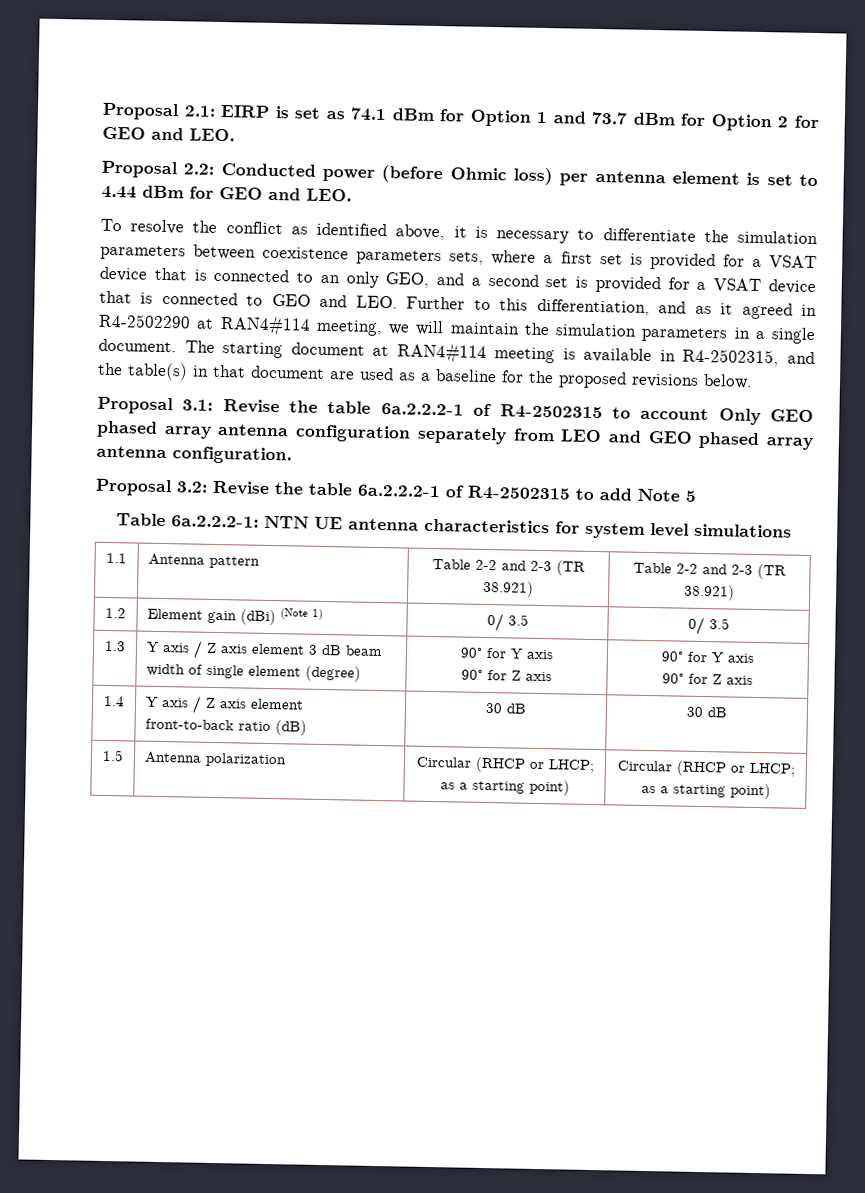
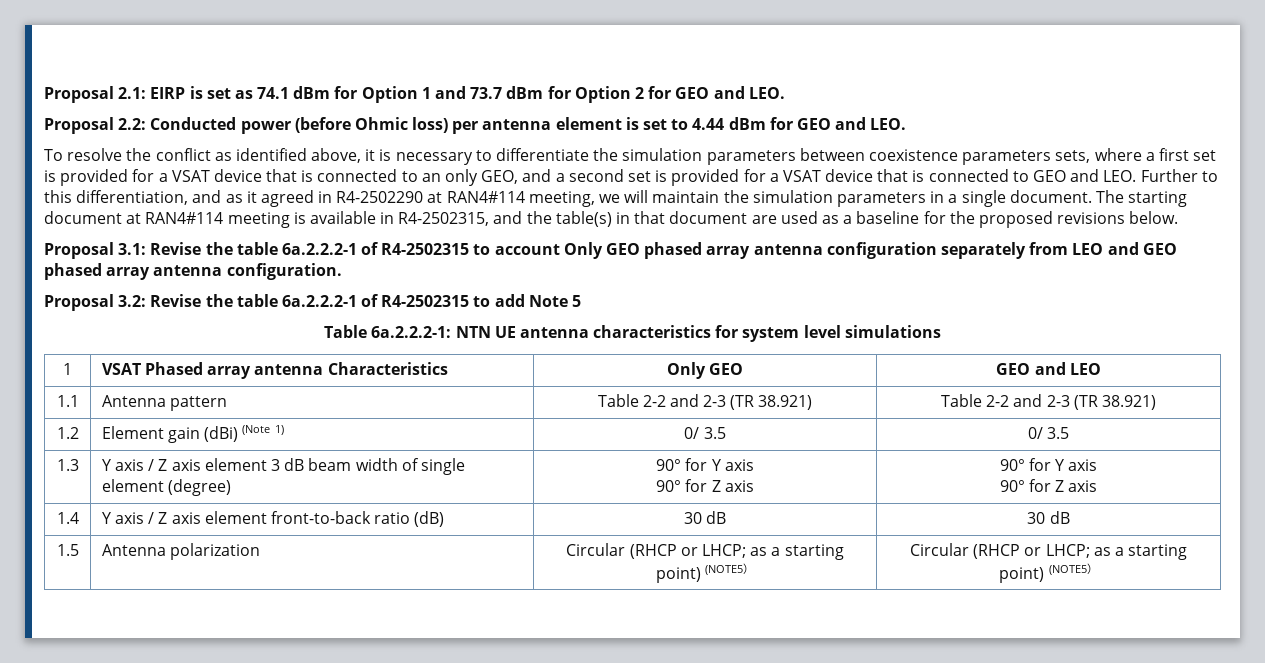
+ 1 | VSAT Phased array antenna Characteristics | Only GEO | GEO and LEO
- 1.5 | Antenna polarization | Circular (RHCP or LHCP; as a starting point) | Circular (RHCP or LHCP; as a starting point)
+ 1.5 | Antenna polarization | Circular (RHCP or LHCP; as a starting point) (NOTE5） | Circular (RHCP or LHCP; as a starting point) (NOTE5）

